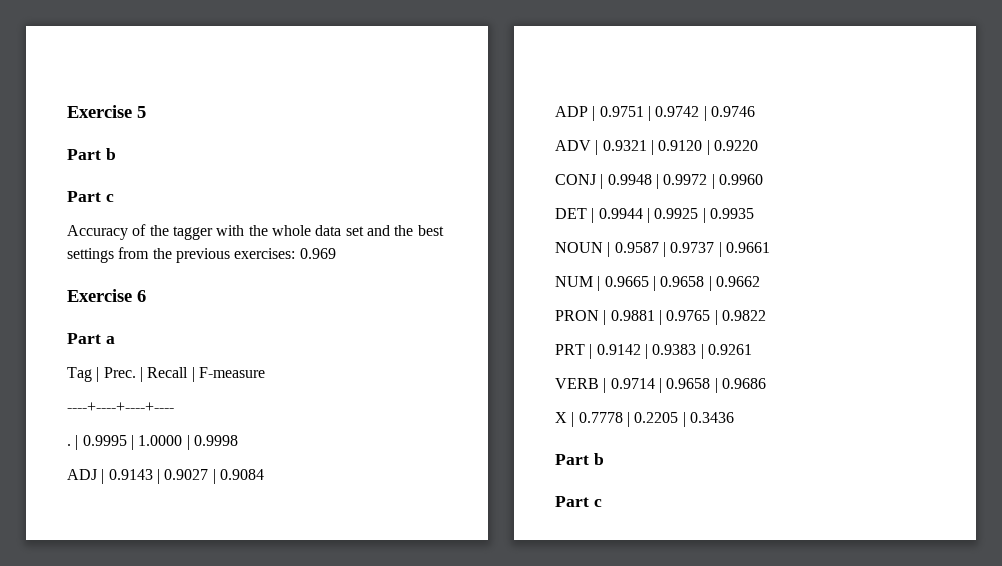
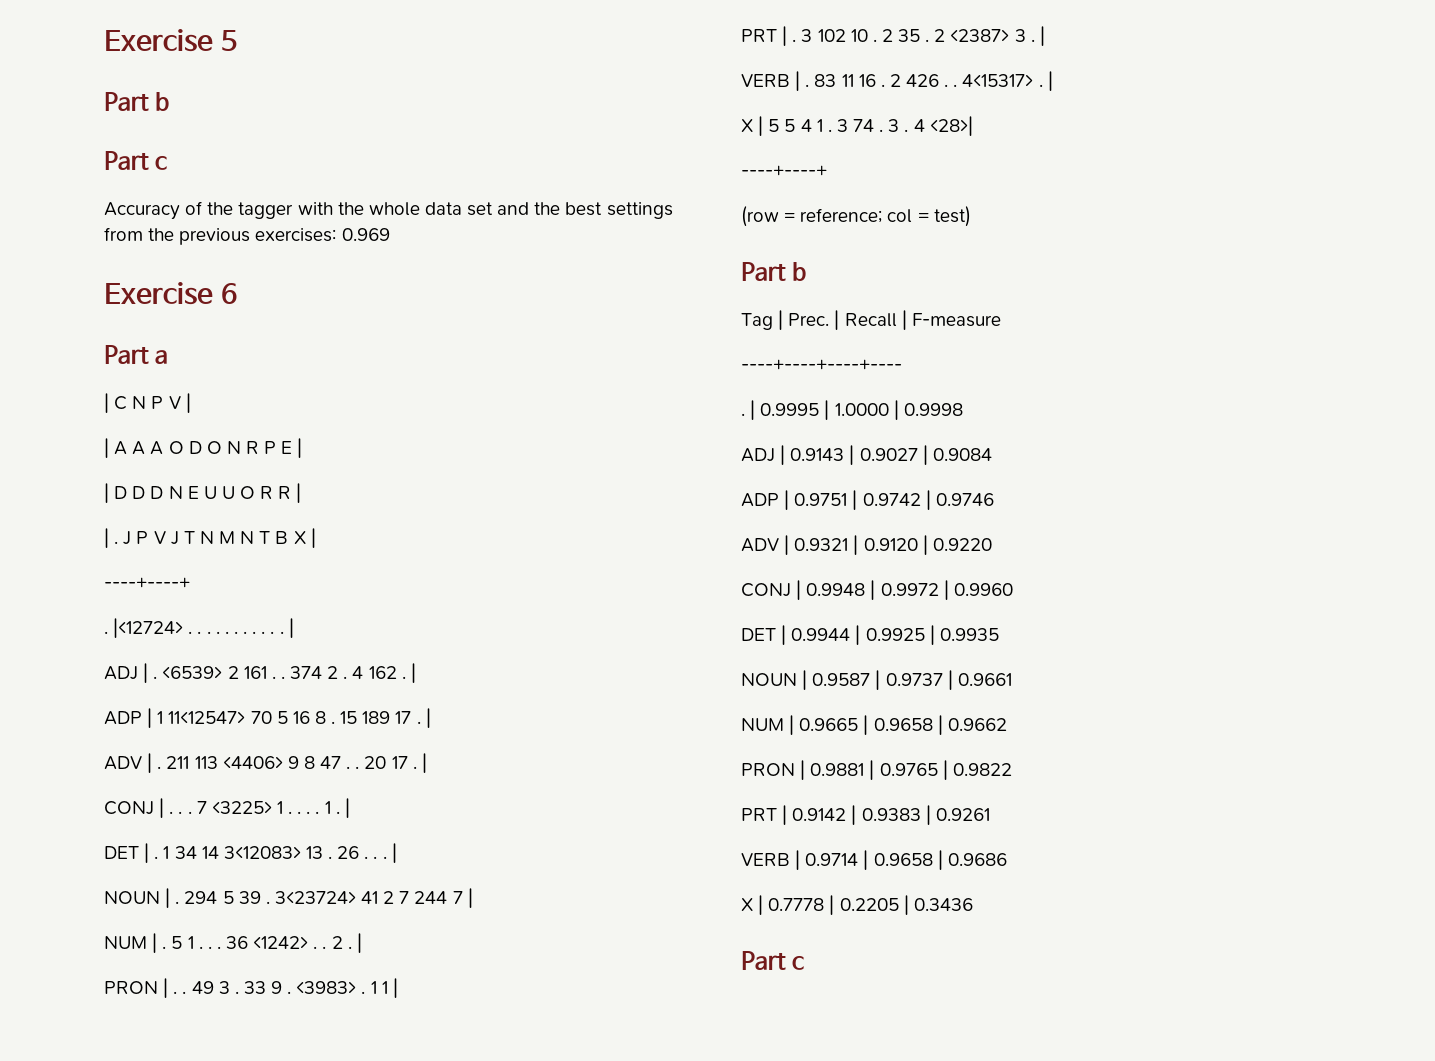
+ | C N P V |
+ | A A A O D O N R P E |
+ | D D D N E U U O R R |
+ | . J P V J T N M N T B X |
+ ----+----+
+ . |<12724> . . . . . . . . . . . |
+ ADJ | . <6539> 2 161 . . 374 2 . 4 162 . |
+ ADP | 1 11<12547> 70 5 16 8 . 15 189 17 . |
+ ADV | . 211 113 <4406> 9 8 47 . . 20 17 . |
+ CONJ | . . . 7 <3225> 1 . . . . 1 . |
+ DET | . 1 34 14 3<12083> 13 . 26 . . . |
+ NOUN | . 294 5 39 . 3<23724> 41 2 7 244 7 |
+ NUM | . 5 1 . . . 36 <1242> . . 2 . |
+ PRON | . . 49 3 . 33 9 . <3983> . 1 1 |
+ PRT | . 3 102 10 . 2 35 . 2 <2387> 3 . |
+ VERB | . 83 11 16 . 2 426 . . 4<15317> . |
+ X | 5 5 4 1 . 3 74 . 3 . 4 <28>|
+ ----+----+
+ (row = reference; col = test)
+ Part b
  X | 0.7778 | 0.2205 | 0.3436
- Part b

